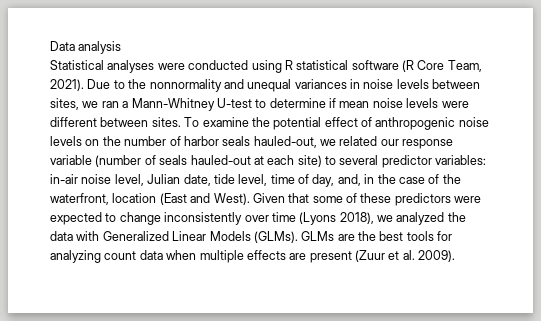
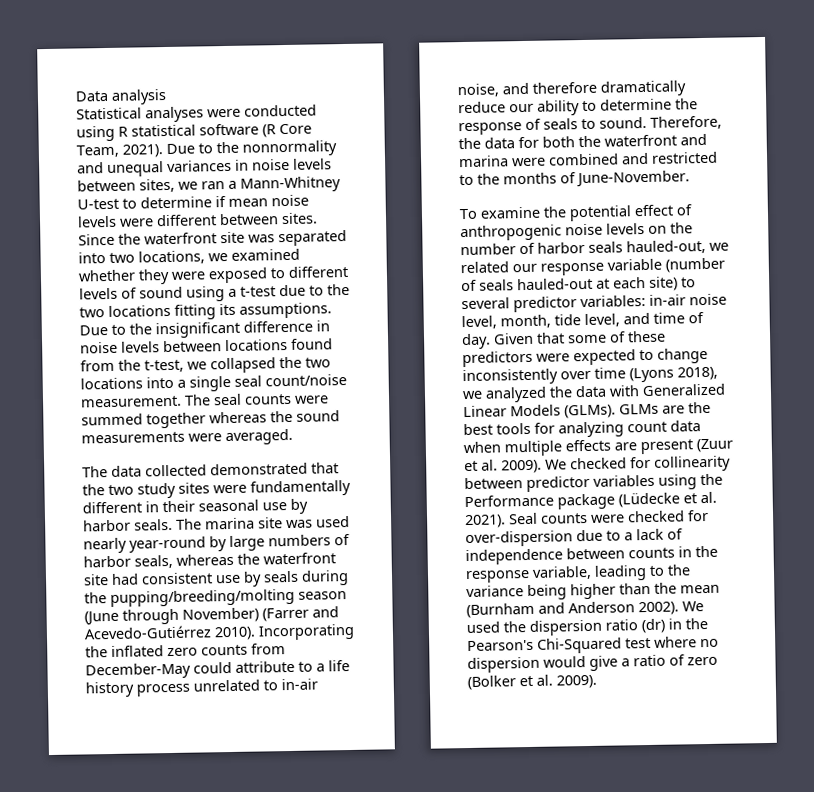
- Due to the nonnormality and unequal variances in noise levels between sites, we ran a Mann-Whitney U-test to determine if mean noise levels were different between sites. To examine the potential effect of anthropogenic noise levels on the number of harbor seals hauled-out, we related our response variable (number of seals hauled-out at each site) to several predictor variables: in-air noise level, Julian date, tide level, time of day, and, in the case of the waterfront, location (East and West).
+ Due to the nonnormality and unequal variances in noise levels between sites, we ran a Mann-Whitney U-test to determine if mean noise levels were different between sites. Since the waterfront site was separated into two locations, we examined whether they were exposed to different levels of sound using a t-test due to the two locations fitting its assumptions. Due to the insignificant difference in noise levels between locations found from the t-test, we collapsed the two locations into a single seal count/noise measurement. The seal counts were summed together whereas the sound measurements were averaged.
+ The data collected demonstrated that the two study sites were fundamentally different in their seasonal use by harbor seals. The marina site was used nearly year-round by large numbers of harbor seals, whereas the waterfront site had consistent use by seals during the pupping/breeding/molting season (June through November) (Farrer and Acevedo-Gutiérrez 2010). Incorporating the inflated zero counts from December-May could attribute to a life history process unrelated to in-air noise, and therefore dramatically reduce our ability to determine the response of seals to sound. Therefore, the data for both the waterfront and marina were combined and restricted to the months of June-November.
+ To examine the potential effect of anthropogenic noise levels on the number of harbor seals hauled-out, we related our response variable (number of seals hauled-out at each site) to several predictor variables: in-air noise level, month, tide level, and time of day.
+ We checked for collinearity between predictor variables using the Performance package (Lüdecke et al. 2021). Seal counts were checked for over-dispersion due to a lack of independence between counts in the response variable, leading to the variance being higher than the mean (Burnham and Anderson 2002). We used the dispersion ratio (dr) in the Pearson's Chi-Squared test where no dispersion would give a ratio of zero (Bolker et al. 2009).

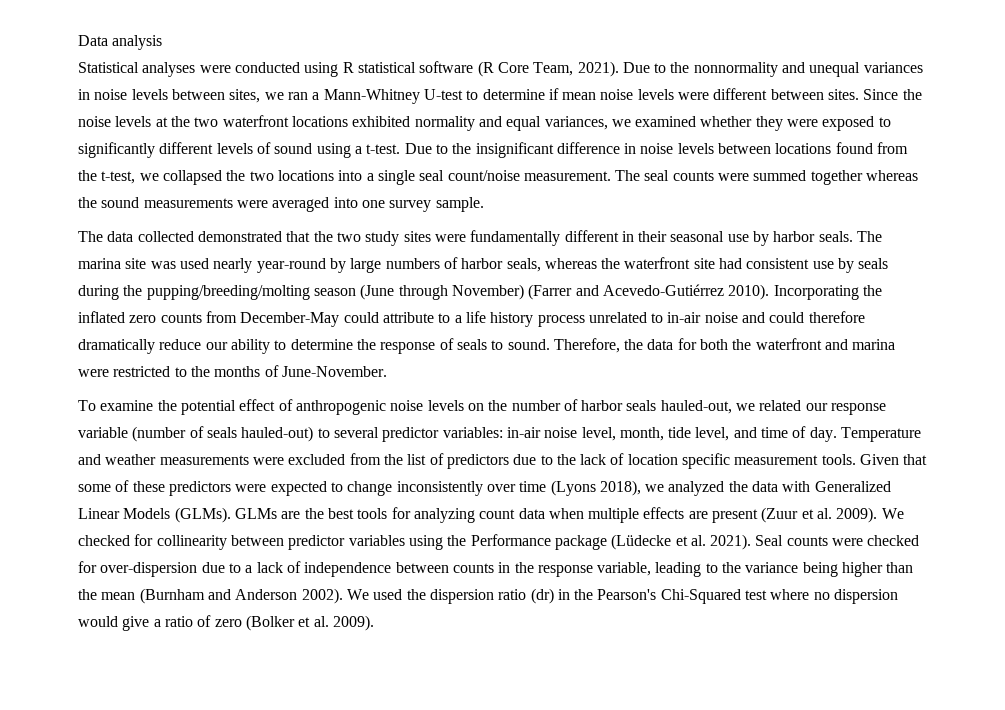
- Since the waterfront site was separated into two locations, we examined whether they were exposed to different levels of sound using a t-test due to the two locations fitting its assumptions.
+ Since the noise levels at the two waterfront locations exhibited normality and equal variances, we examined whether they were exposed to significantly different levels of sound using a t-test.
- The seal counts were summed together whereas the sound measurements were averaged.
+ The seal counts were summed together whereas the sound measurements were averaged into one survey sample.
- Incorporating the inflated zero counts from December-May could attribute to a life history process unrelated to in-air noise, and therefore dramatically reduce our ability to determine the response of seals to sound.
+ Incorporating the inflated zero counts from December-May could attribute to a life history process unrelated to in-air noise and could therefore dramatically reduce our ability to determine the response of seals to sound.
- Therefore, the data for both the waterfront and marina were combined and restricted to the months of June-November.
+ Therefore, the data for both the waterfront and marina were restricted to the months of June-November.
- To examine the potential effect of anthropogenic noise levels on the number of harbor seals hauled-out, we related our response variable (number of seals hauled-out at each site) to several predictor variables: in-air noise level, month, tide level, and time of day.
+ To examine the potential effect of anthropogenic noise levels on the number of harbor seals hauled-out, we related our response variable (number of seals hauled-out) to several predictor variables: in-air noise level, month, tide level, and time of day.
+ Temperature and weather measurements were excluded from the list of predictors due to the lack of location specific measurement tools.

